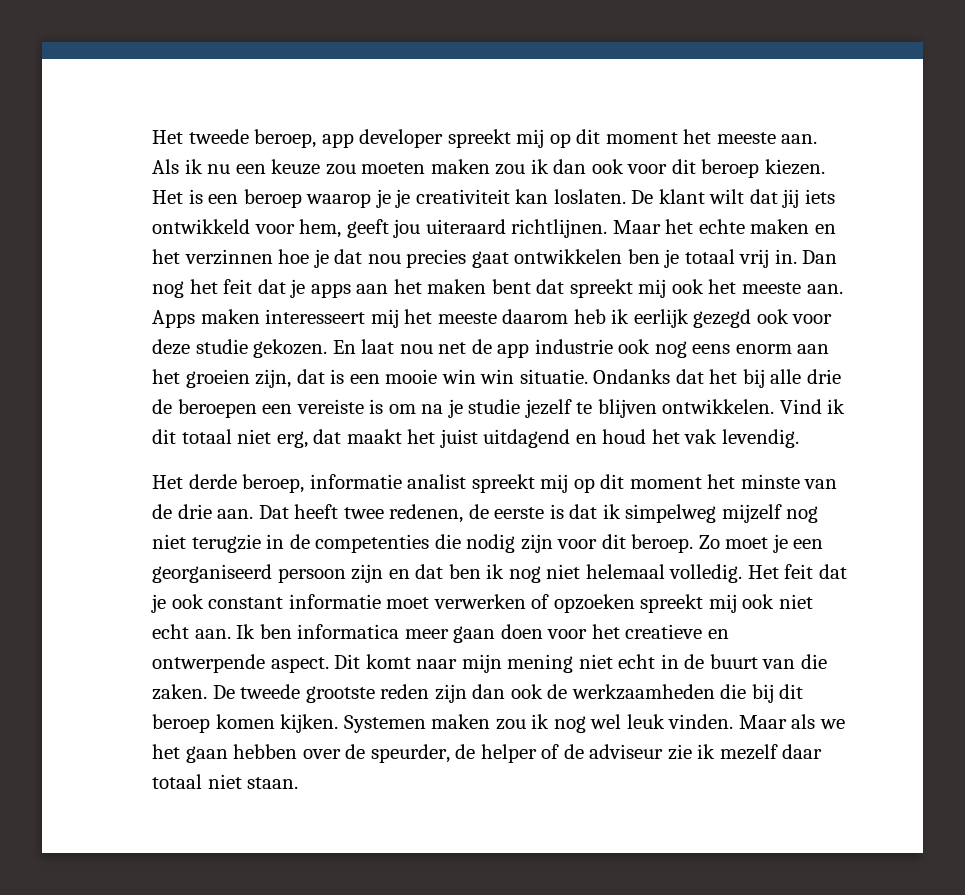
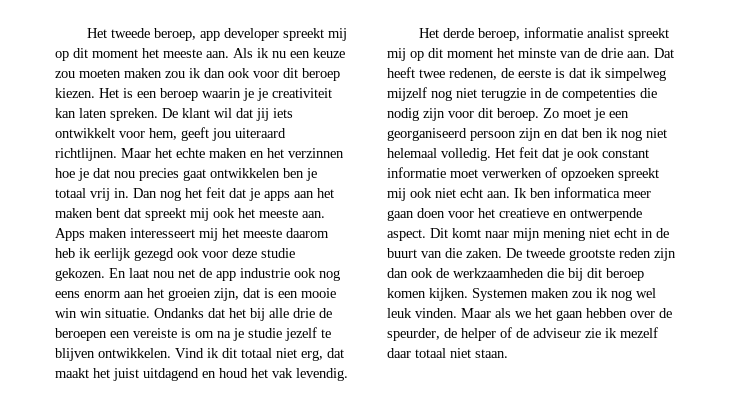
- Het is een beroep waarop je je creativiteit kan loslaten.
+ Het is een beroep waarin je je creativiteit kan laten spreken.
- De klant wilt dat jij iets ontwikkeld voor hem, geeft jou uiteraard richtlijnen.
+ De klant wil dat jij iets ontwikkelt voor hem, geeft jou uiteraard richtlijnen.

